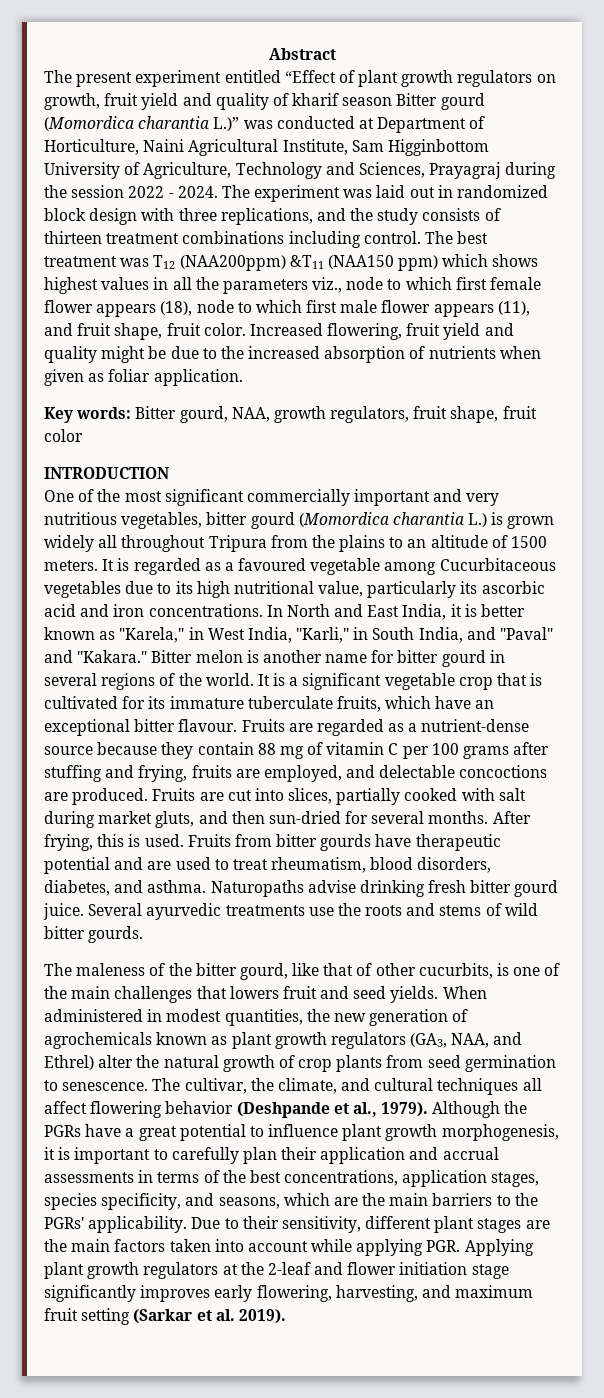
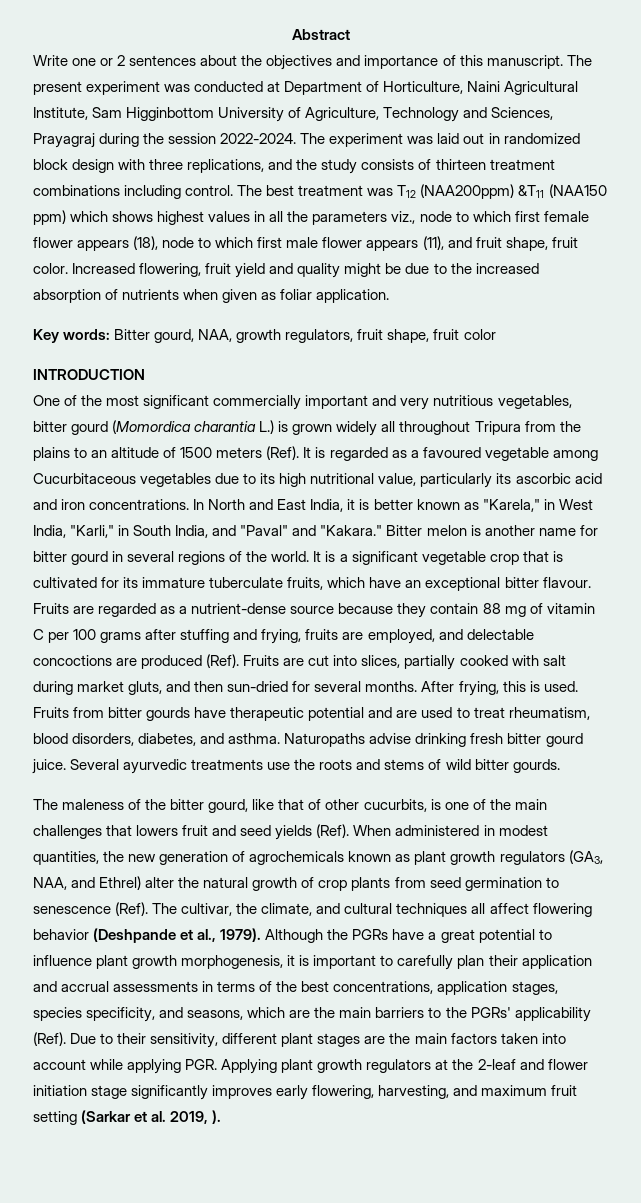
- The present experiment entitled “Effect of plant growth regulators on growth, fruit yield and quality of kharif season Bitter gourd (Momordica charantia L.)” was conducted at Department of Horticulture, Naini Agricultural Institute, Sam Higginbottom University of Agriculture, Technology and Sciences, Prayagraj during the session 2022 - 2024.
+ Write one or 2 sentences about the objectives and importance of this manuscript. The present experiment was conducted at Department of Horticulture, Naini Agricultural Institute, Sam Higginbottom University of Agriculture, Technology and Sciences, Prayagraj during the session 2022-2024.
- One of the most significant commercially important and very nutritious vegetables, bitter gourd (Momordica charantia L.) is grown widely all throughout Tripura from the plains to an altitude of 1500 meters.
+ One of the most significant commercially important and very nutritious vegetables, bitter gourd (Momordica charantia L.) is grown widely all throughout Tripura from the plains to an altitude of 1500 meters (Ref).
- Fruits are regarded as a nutrient-dense source because they contain 88 mg of vitamin C per 100 grams after stuffing and frying, fruits are employed, and delectable concoctions are produced.
+ Fruits are regarded as a nutrient-dense source because they contain 88 mg of vitamin C per 100 grams after stuffing and frying, fruits are employed, and delectable concoctions are produced (Ref).
- The maleness of the bitter gourd, like that of other cucurbits, is one of the main challenges that lowers fruit and seed yields.
+ The maleness of the bitter gourd, like that of other cucurbits, is one of the main challenges that lowers fruit and seed yields (Ref).
- When administered in modest quantities, the new generation of agrochemicals known as plant growth regulators (GA3, NAA, and Ethrel) alter the natural growth of crop plants from seed germination to senescence.
+ When administered in modest quantities, the new generation of agrochemicals known as plant growth regulators (GA3, NAA, and Ethrel) alter the natural growth of crop plants from seed germination to senescence (Ref).
- Although the PGRs have a great potential to influence plant growth morphogenesis, it is important to carefully plan their application and accrual assessments in terms of the best concentrations, application stages, species specificity, and seasons, which are the main barriers to the PGRs' applicability.
+ Although the PGRs have a great potential to influence plant growth morphogenesis, it is important to carefully plan their application and accrual assessments in terms of the best concentrations, application stages, species specificity, and seasons, which are the main barriers to the PGRs' applicability (Ref).
- Due to their sensitivity, different plant stages are the main factors taken into account while applying PGR. Applying plant growth regulators at the 2-leaf and flower initiation stage significantly improves early flowering, harvesting, and maximum fruit setting (Sarkar et al. 2019).
+ Due to their sensitivity, different plant stages are the main factors taken into account while applying PGR. Applying plant growth regulators at the 2-leaf and flower initiation stage significantly improves early flowering, harvesting, and maximum fruit setting (Sarkar et al. 2019, ).

